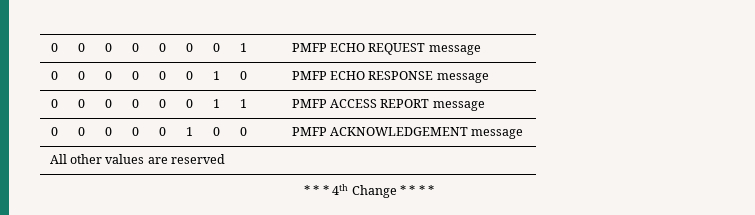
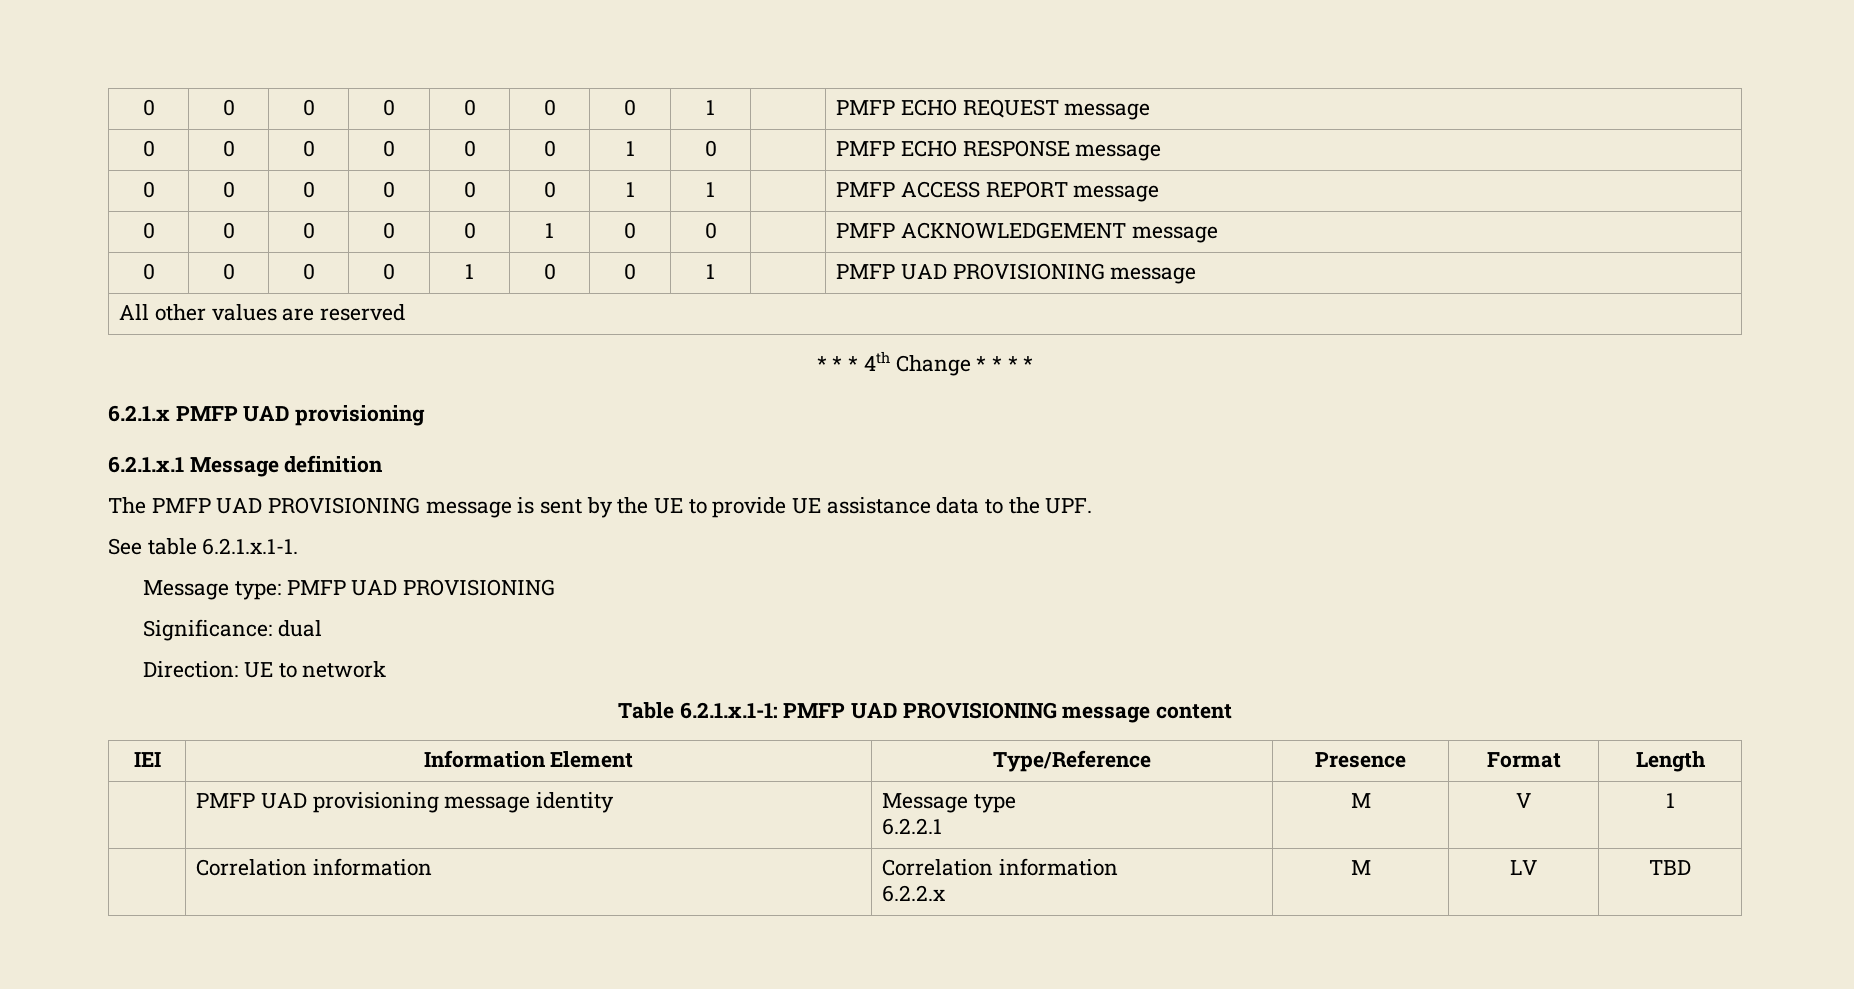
+ 0 | 0 | 0 | 0 | 1 | 0 | 0 | 1 | | PMFP UAD PROVISIONING message
+ 6.2.1.x PMFP UAD provisioning
+ 6.2.1.x.1 Message definition
+ The PMFP UAD PROVISIONING message is sent by the UE to provide UE assistance data to the UPF.
+ See table 6.2.1.x.1-1.
+ Message type: PMFP UAD PROVISIONING
+ Significance: dual
+ Direction: UE to network
+ Table 6.2.1.x.1-1: PMFP UAD PROVISIONING message content
+ IEI | Information Element | Type/Reference | Presence | Format | Length
+ | PMFP UAD provisioning message identity | Message type
+ 6.2.2.1 | M | V | 1
+ | Correlation information | Correlation information
+ 6.2.2.x | M | LV | TBD

